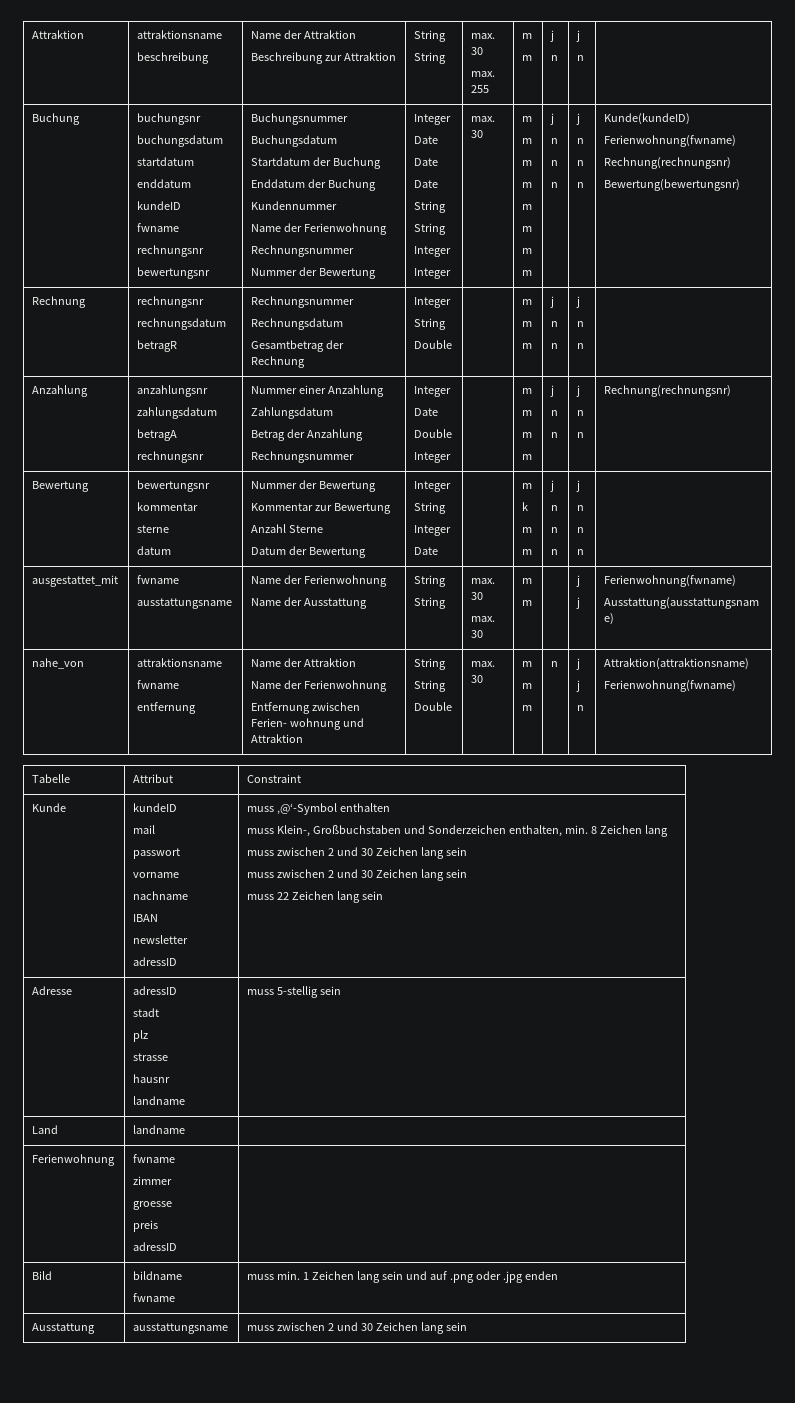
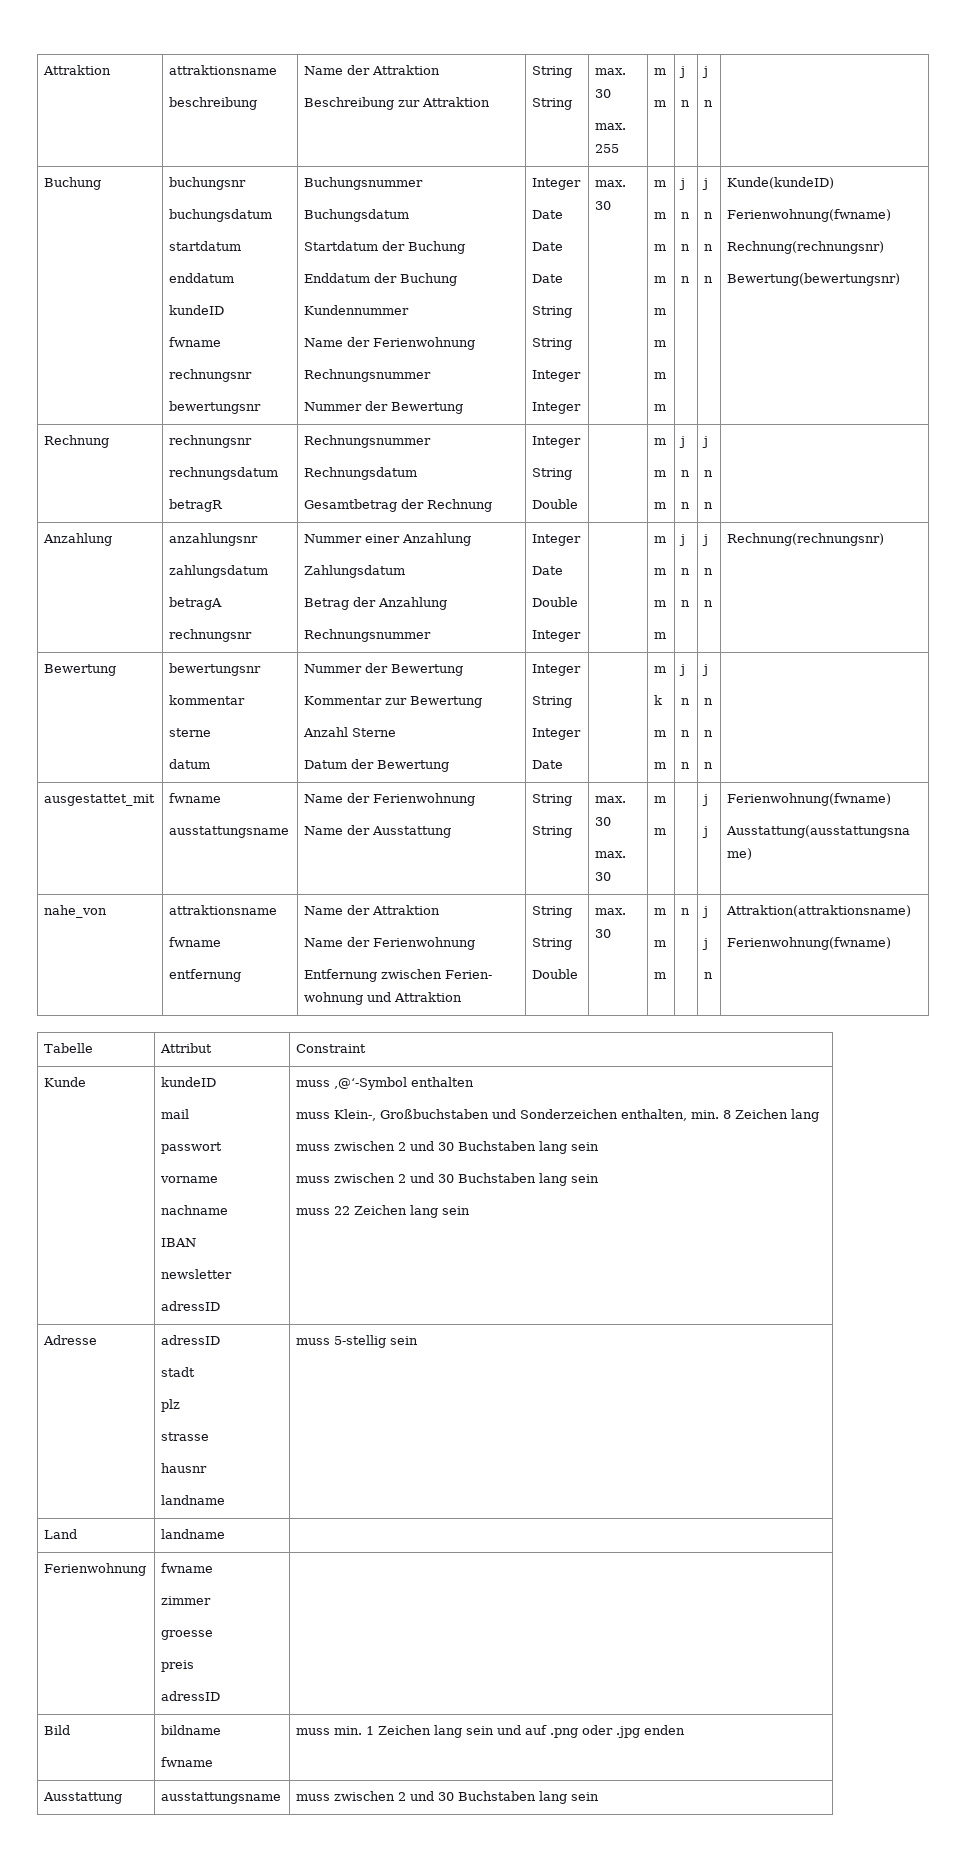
  muss Klein-, Großbuchstaben und Sonderzeichen enthalten, min. 8 Zeichen lang
- muss zwischen 2 und 30 Zeichen lang sein
- muss zwischen 2 und 30 Zeichen lang sein
+ muss zwischen 2 und 30 Buchstaben lang sein
+ muss zwischen 2 und 30 Buchstaben lang sein
- Ausstattung | ausstattungsname | muss zwischen 2 und 30 Zeichen lang sein
+ Ausstattung | ausstattungsname | muss zwischen 2 und 30 Buchstaben lang sein

